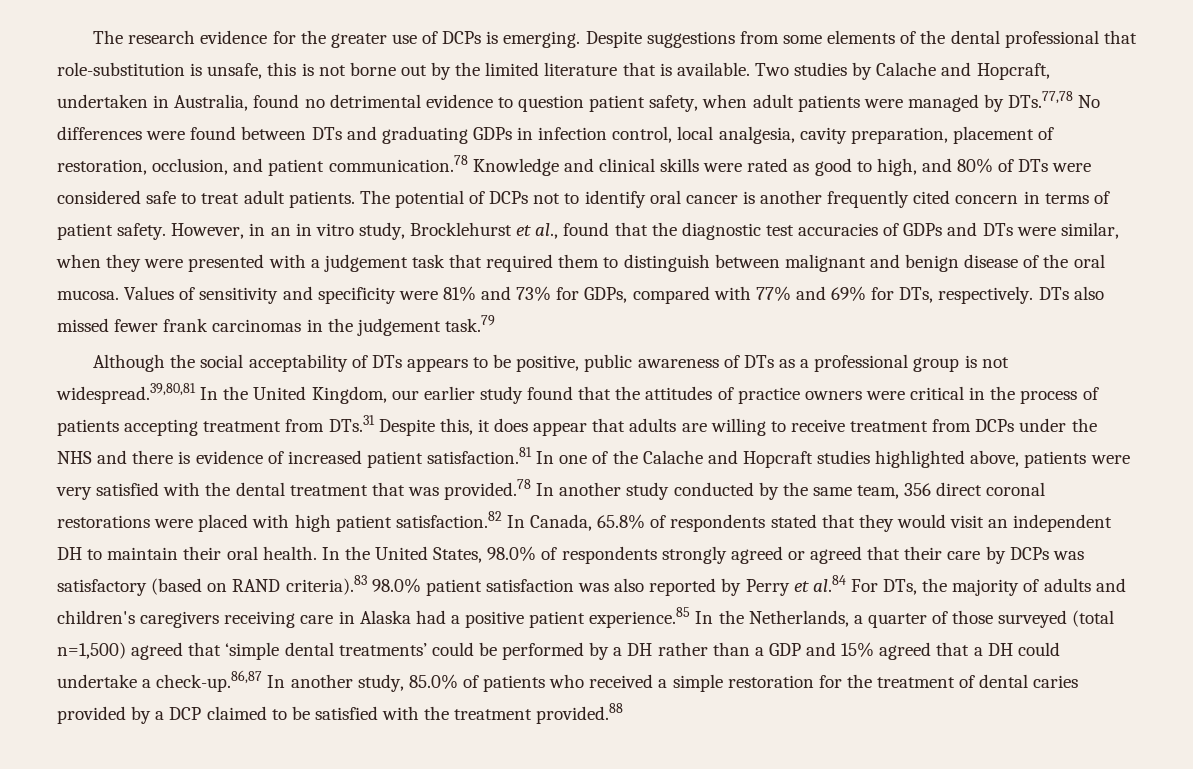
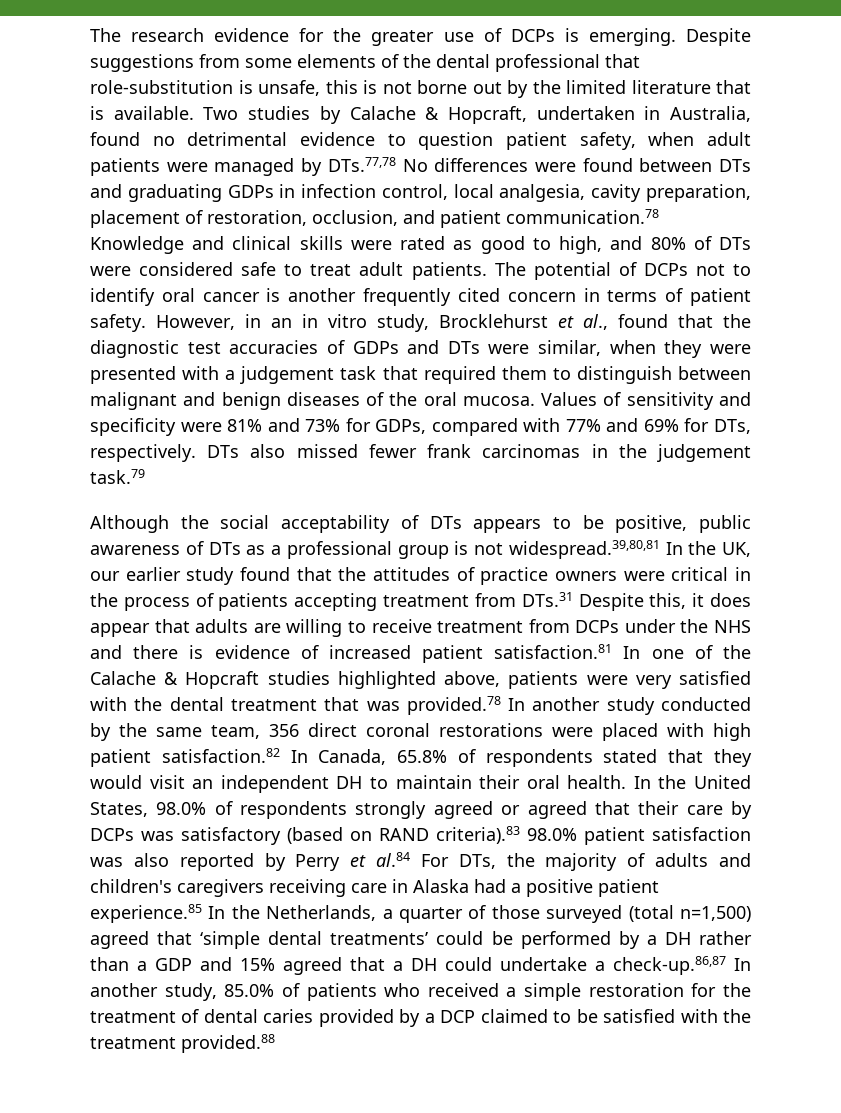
- Two studies by Calache and Hopcraft, undertaken in Australia, found no detrimental evidence to question patient safety, when adult patients were managed by DTs.77,78 No differences were found between DTs and graduating GDPs in infection control, local analgesia, cavity preparation, placement of restoration, occlusion, and patient communication.78 Knowledge and clinical skills were rated as good to high, and 80% of DTs were considered safe to treat adult patients.
+ Two studies by Calache & Hopcraft, undertaken in Australia, found no detrimental evidence to question patient safety, when adult patients were managed by DTs.77,78 No differences were found between DTs and graduating GDPs in infection control, local analgesia, cavity preparation, placement of restoration, occlusion, and patient communication.78 Knowledge and clinical skills were rated as good to high, and 80% of DTs were considered safe to treat adult patients.
- However, in an in vitro study, Brocklehurst et al., found that the diagnostic test accuracies of GDPs and DTs were similar, when they were presented with a judgement task that required them to distinguish between malignant and benign disease of the oral mucosa.
+ However, in an in vitro study, Brocklehurst et al., found that the diagnostic test accuracies of GDPs and DTs were similar, when they were presented with a judgement task that required them to distinguish between malignant and benign diseases of the oral mucosa.
- Although the social acceptability of DTs appears to be positive, public awareness of DTs as a professional group is not widespread.39,80,81 In the United Kingdom, our earlier study found that the attitudes of practice owners were critical in the process of patients accepting treatment from DTs.31 Despite this, it does appear that adults are willing to receive treatment from DCPs under the NHS and there is evidence of increased patient satisfaction.81 In one of the Calache and Hopcraft studies highlighted above, patients were very satisfied with the dental treatment that was provided.78 In another study conducted by the same team, 356 direct coronal restorations were placed with high patient satisfaction.82 In Canada, 65.8% of respondents stated that they would visit an independent DH to maintain their oral health.
+ Although the social acceptability of DTs appears to be positive, public awareness of DTs as a professional group is not widespread.39,80,81 In the UK, our earlier study found that the attitudes of practice owners were critical in the process of patients accepting treatment from DTs.31 Despite this, it does appear that adults are willing to receive treatment from DCPs under the NHS and there is evidence of increased patient satisfaction.81 In one of the Calache & Hopcraft studies highlighted above, patients were very satisfied with the dental treatment that was provided.78 In another study conducted by the same team, 356 direct coronal restorations were placed with high patient satisfaction.82 In Canada, 65.8% of respondents stated that they would visit an independent DH to maintain their oral health.

